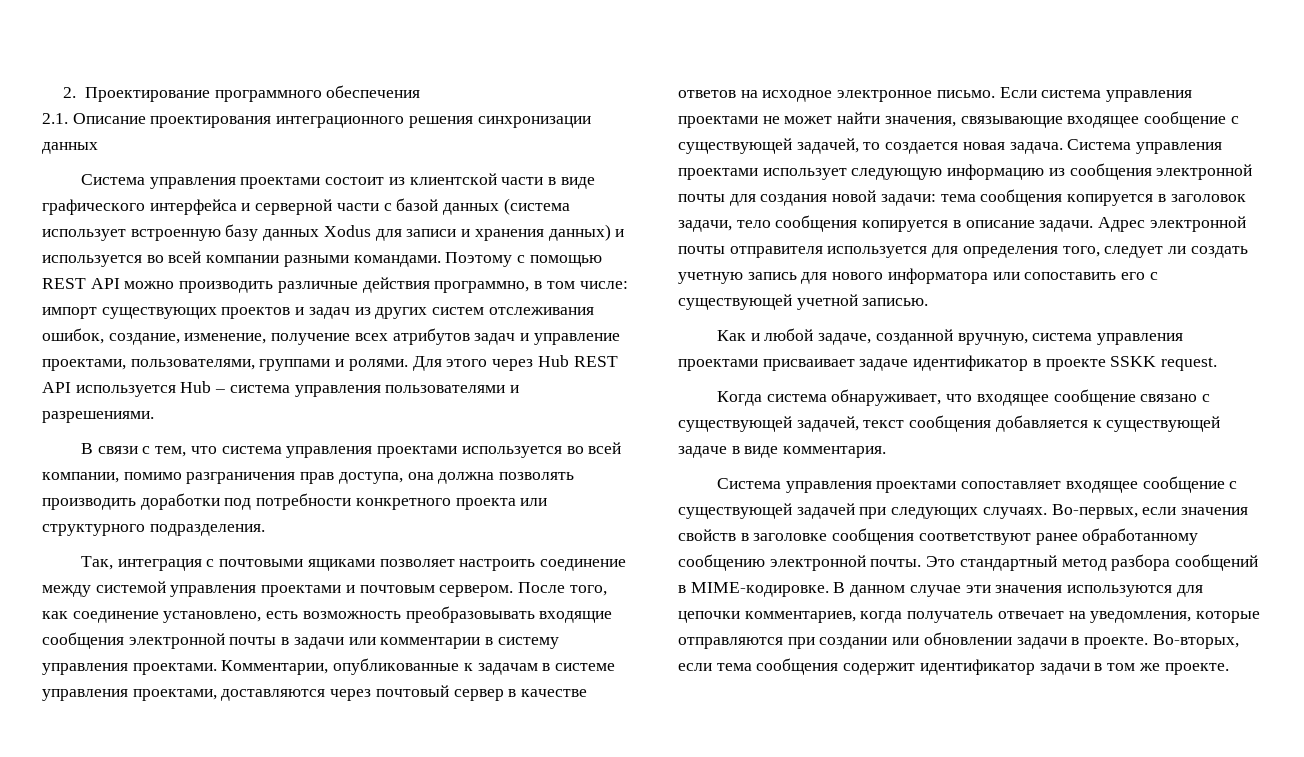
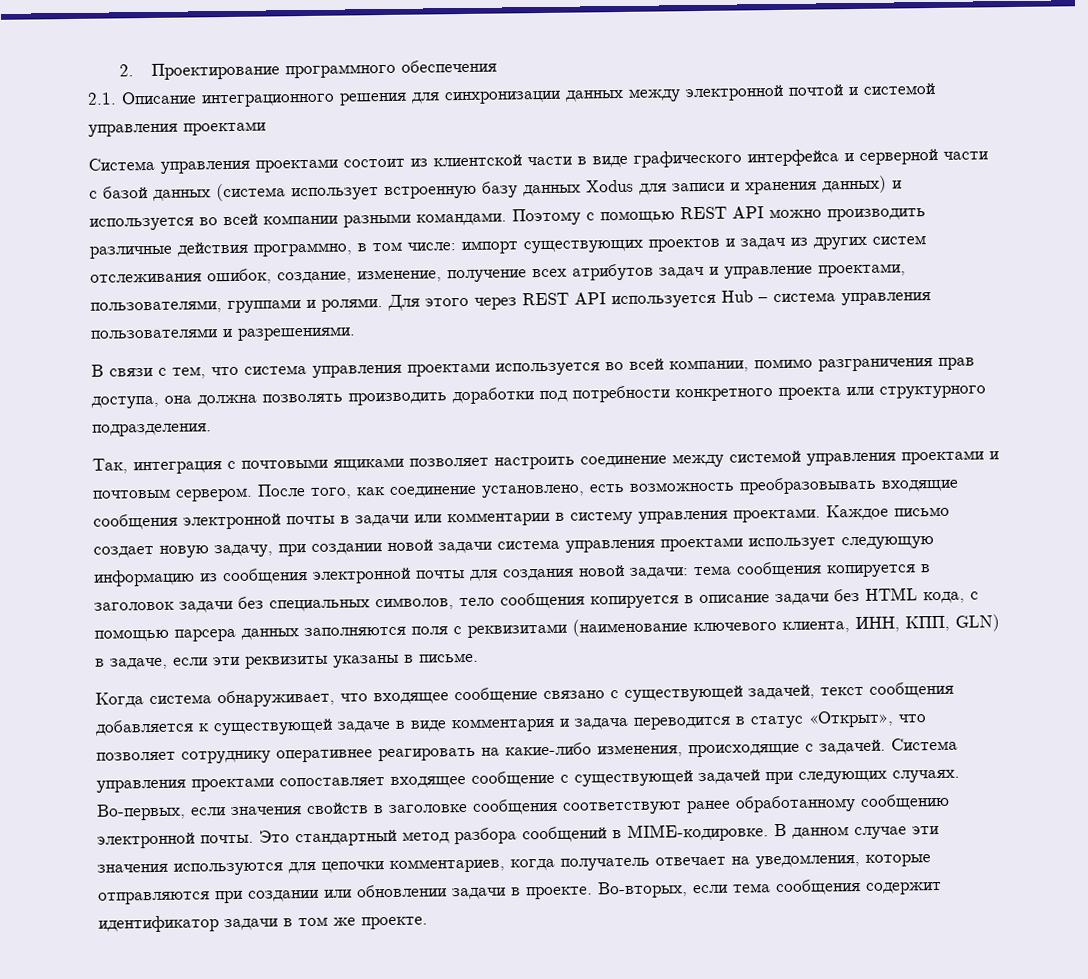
- 2.1. Описание проектирования интеграционного решения синхронизации данных
+ 2.1. Описание интеграционного решения для синхронизации данных между электронной почтой и системой управления проектами
- Для этого через Hub REST API используется Hub – система управления пользователями и разрешениями.
+ Для этого через REST API используется Hub – система управления пользователями и разрешениями.
- Комментарии, опубликованные к задачам в системе управления проектами, доставляются через почтовый сервер в качестве ответов на исходное электронное письмо. Если система управления проектами не может найти значения, связывающие входящее сообщение с существующей задачей, то создается новая задача. Система управления проектами использует следующую информацию из сообщения электронной почты для создания новой задачи: тема сообщения копируется в заголовок задачи, тело сообщения копируется в описание задачи. Адрес электронной почты отправителя используется для определения того, следует ли создать учетную запись для нового информатора или сопоставить его с существующей учетной записью.
- Как и любой задаче, созданной вручную, система управления проектами присваивает задаче идентификатор в проекте SSKK request.
+ Каждое письмо создает новую задачу, при создании новой задачи система управления проектами использует следующую информацию из сообщения электронной почты для создания новой задачи: тема сообщения копируется в заголовок задачи без специальных символов, тело сообщения копируется в описание задачи без HTML кода, с помощью парсера данных заполняются поля с реквизитами (наименование ключевого клиента, ИНН, КПП, GLN) в задаче, если эти реквизиты указаны в письме.
- Когда система обнаруживает, что входящее сообщение связано с существующей задачей, текст сообщения добавляется к существующей задаче в виде комментария.
- Система управления проектами сопоставляет входящее сообщение с существующей задачей при следующих случаях.
+ Когда система обнаруживает, что входящее сообщение связано с существующей задачей, текст сообщения добавляется к существующей задаче в виде комментария и задача переводится в статус «Открыт», что позволяет сотруднику оперативнее реагировать на какие-либо изменения, происходящие с задачей. Система управления проектами сопоставляет входящее сообщение с существующей задачей при следующих случаях.

